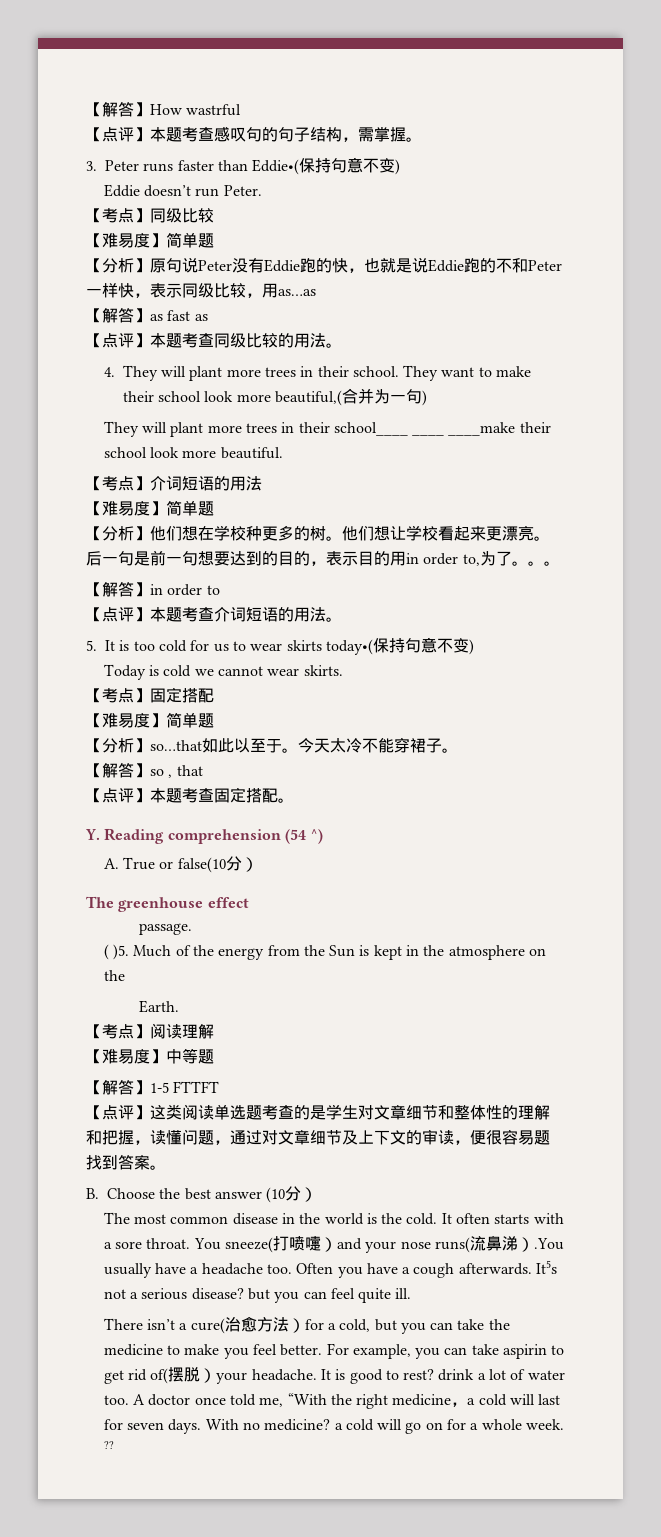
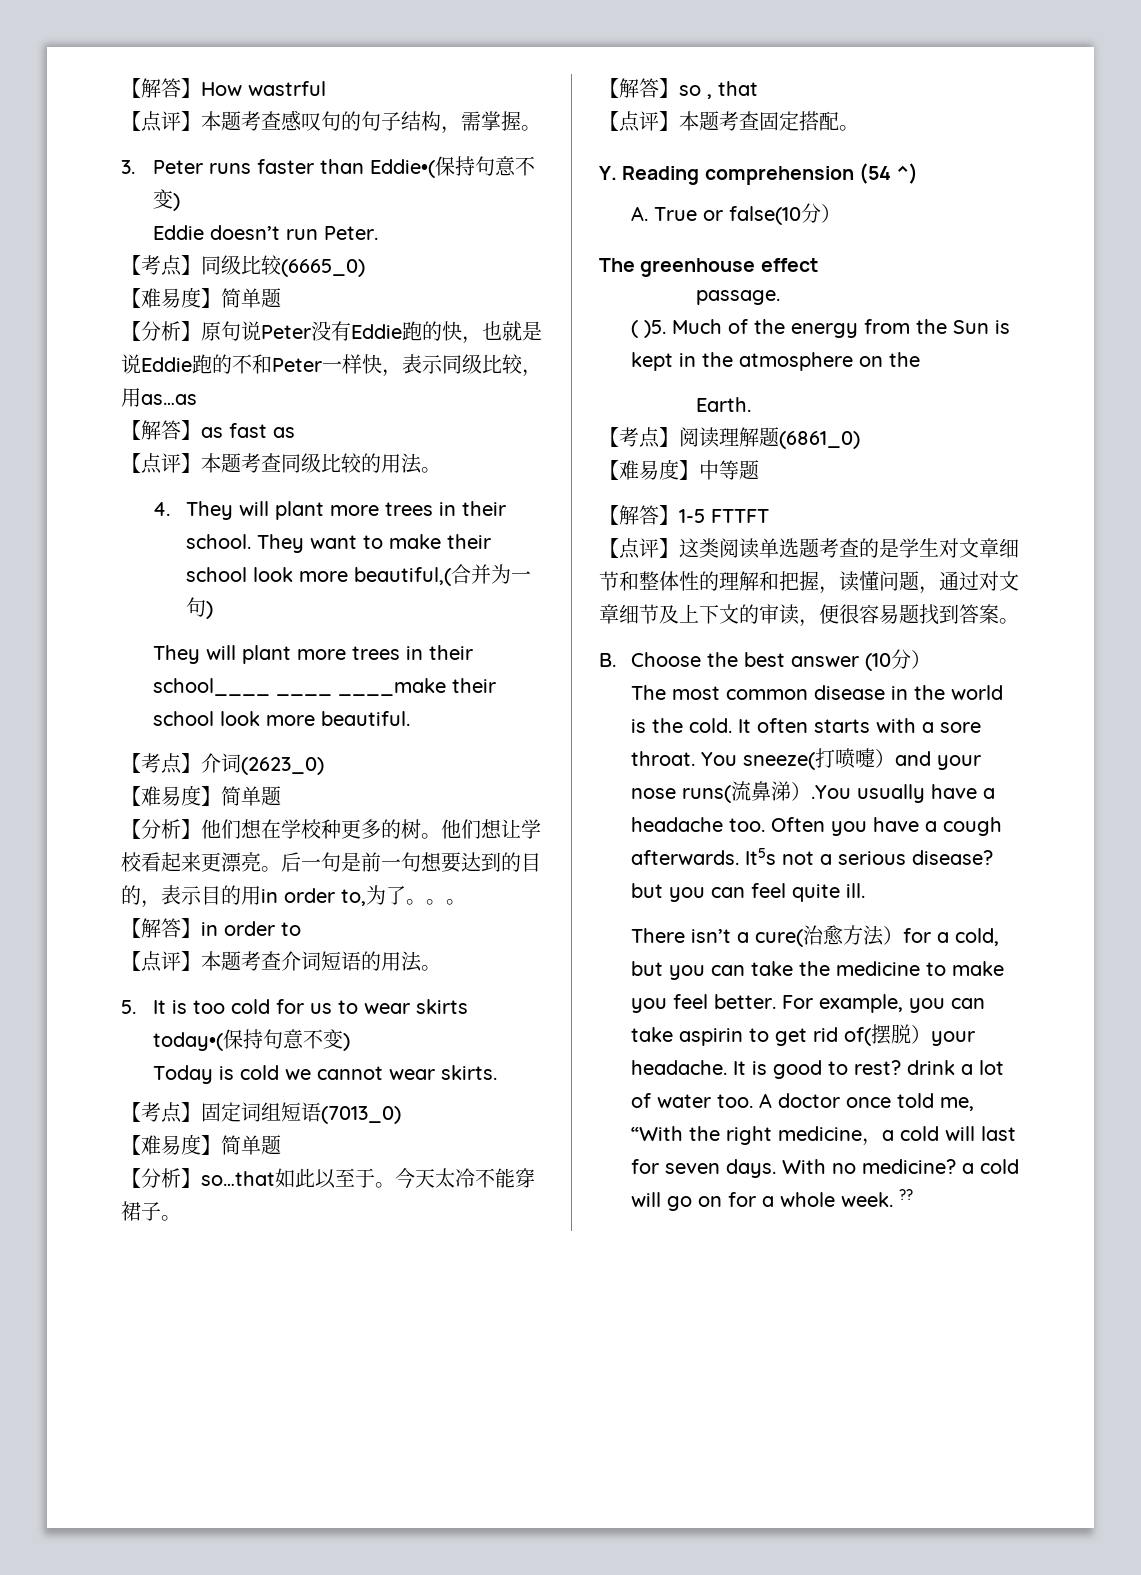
- 【考点】同级比较
+ 【考点】同级比较(6665_0)
- 【考点】介词短语的用法
+ 【考点】介词(2623_0)
- 【考点】固定搭配
+ 【考点】固定词组短语(7013_0)
- 【考点】阅读理解
+ 【考点】阅读理解题(6861_0)

